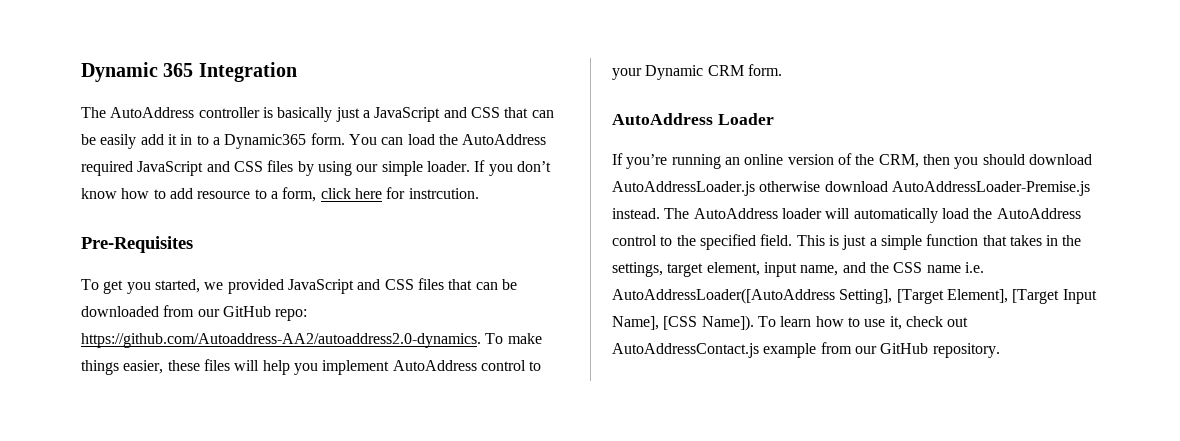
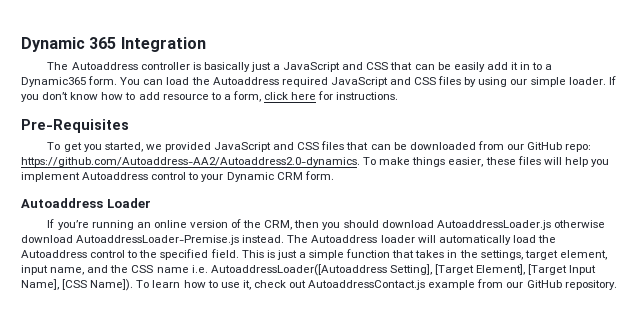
- The AutoAddress controller is basically just a JavaScript and CSS that can be easily add it in to a Dynamic365 form.
+ The Autoaddress controller is basically just a JavaScript and CSS that can be easily add it in to a Dynamic365 form.
- You can load the AutoAddress required JavaScript and CSS files by using our simple loader.
+ You can load the Autoaddress required JavaScript and CSS files by using our simple loader.
- If you don’t know how to add resource to a form, click here for instrcution.
+ If you don’t know how to add resource to a form, click here for instructions.
- To get you started, we provided JavaScript and CSS files that can be downloaded from our GitHub repo: https://github.com/Autoaddress-AA2/autoaddress2.0-dynamics. To make things easier, these files will help you implement AutoAddress control to your Dynamic CRM form.
+ To get you started, we provided JavaScript and CSS files that can be downloaded from our GitHub repo: https://github.com/Autoaddress-AA2/Autoaddress2.0-dynamics. To make things easier, these files will help you implement Autoaddress control to your Dynamic CRM form.
- AutoAddress Loader
+ Autoaddress Loader
- If you’re running an online version of the CRM, then you should download AutoAddressLoader.js otherwise download AutoAddressLoader-Premise.js instead.
+ If you’re running an online version of the CRM, then you should download AutoaddressLoader.js otherwise download AutoaddressLoader-Premise.js instead.
- The AutoAddress loader will automatically load the AutoAddress control to the specified field.
+ The Autoaddress loader will automatically load the Autoaddress control to the specified field.
- This is just a simple function that takes in the settings, target element, input name, and the CSS name i.e. AutoAddressLoader([AutoAddress Setting], [Target Element], [Target Input Name], [CSS Name]).
+ This is just a simple function that takes in the settings, target element, input name, and the CSS name i.e. AutoaddressLoader([Autoaddress Setting], [Target Element], [Target Input Name], [CSS Name]).
- To learn how to use it, check out AutoAddressContact.js example from our GitHub repository.
+ To learn how to use it, check out AutoaddressContact.js example from our GitHub repository.

